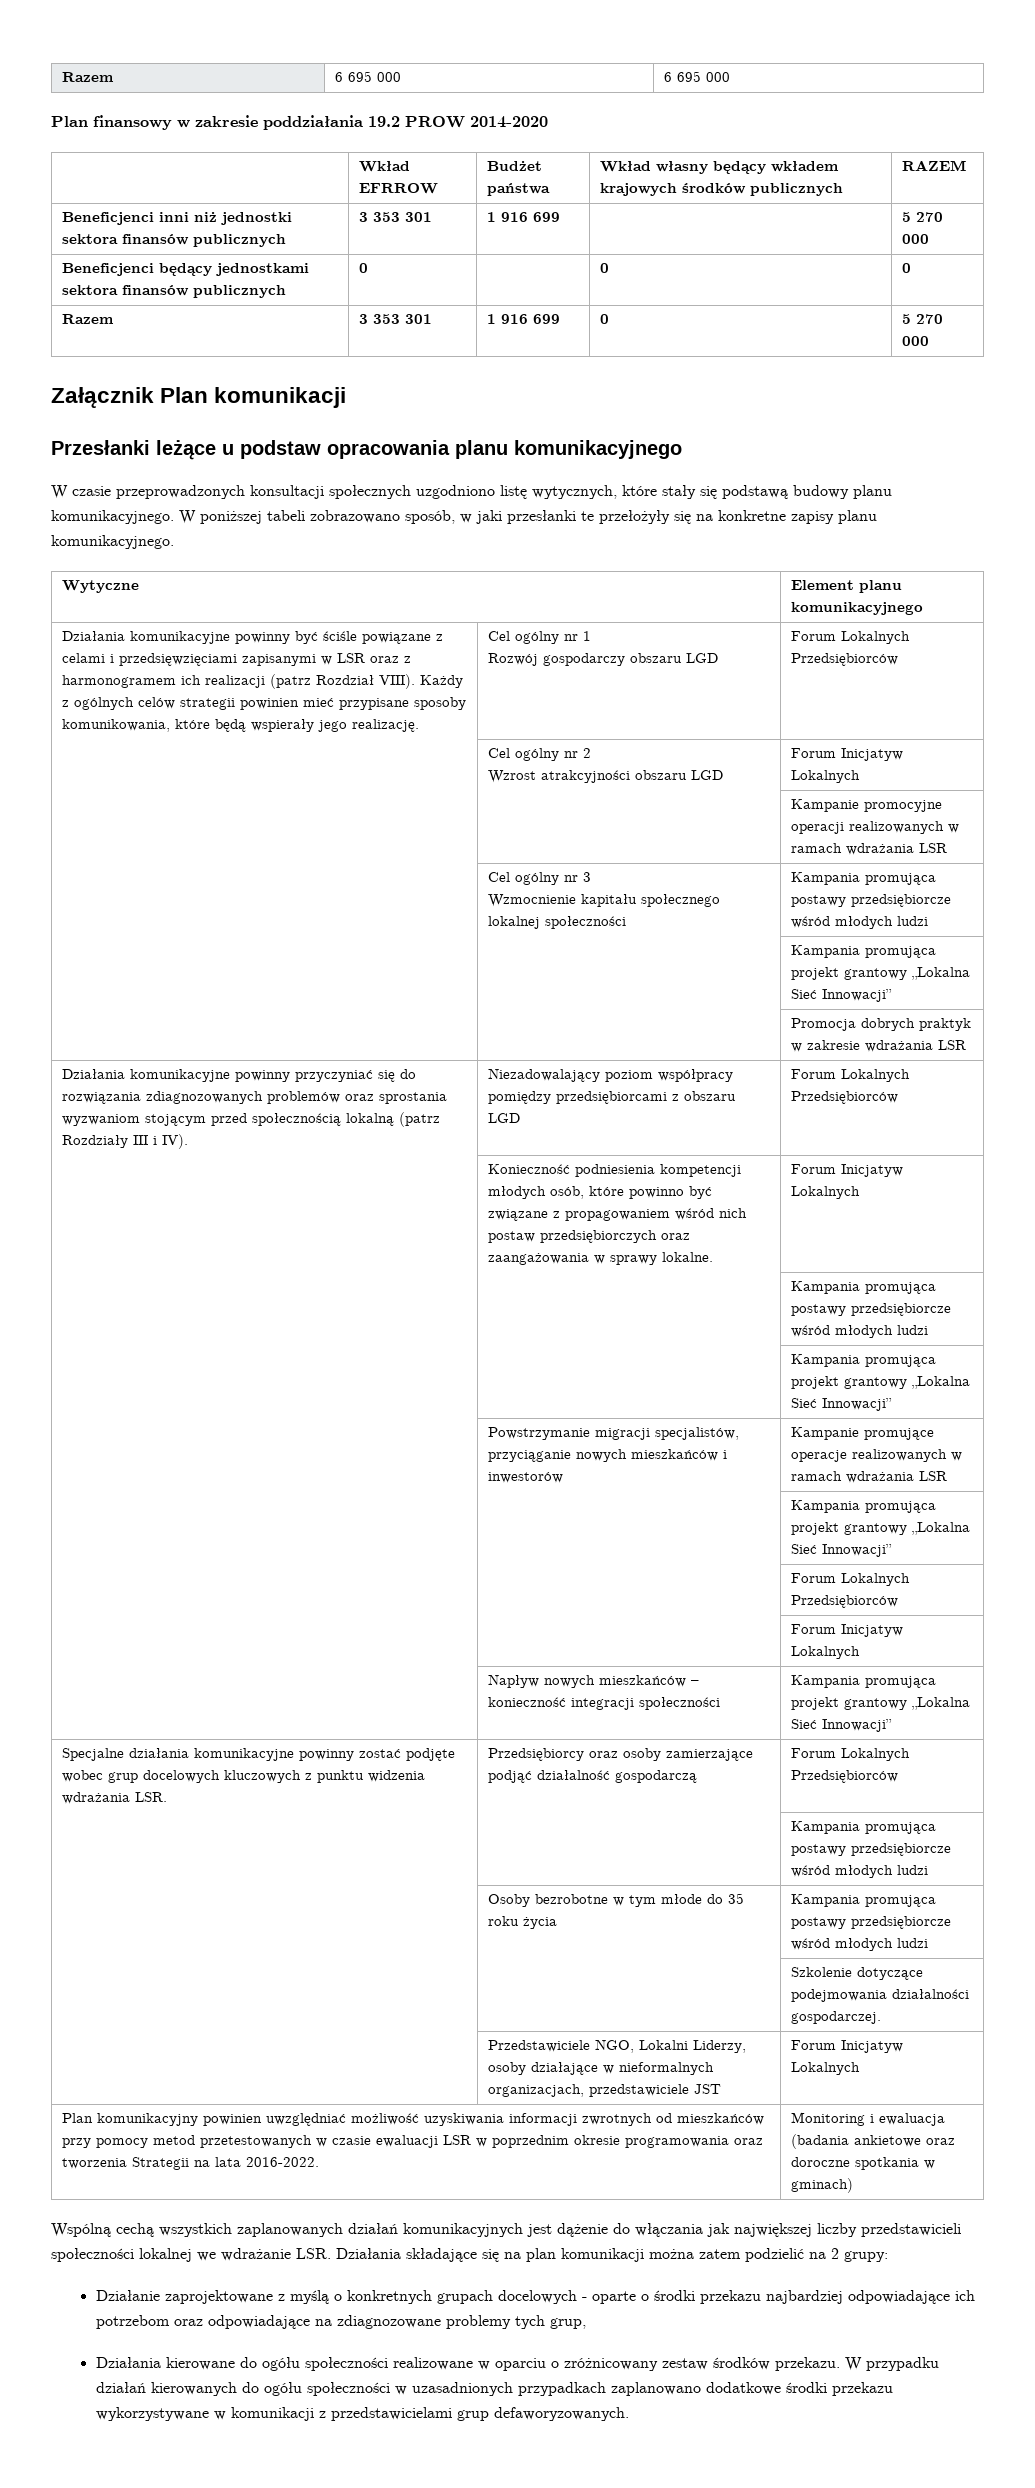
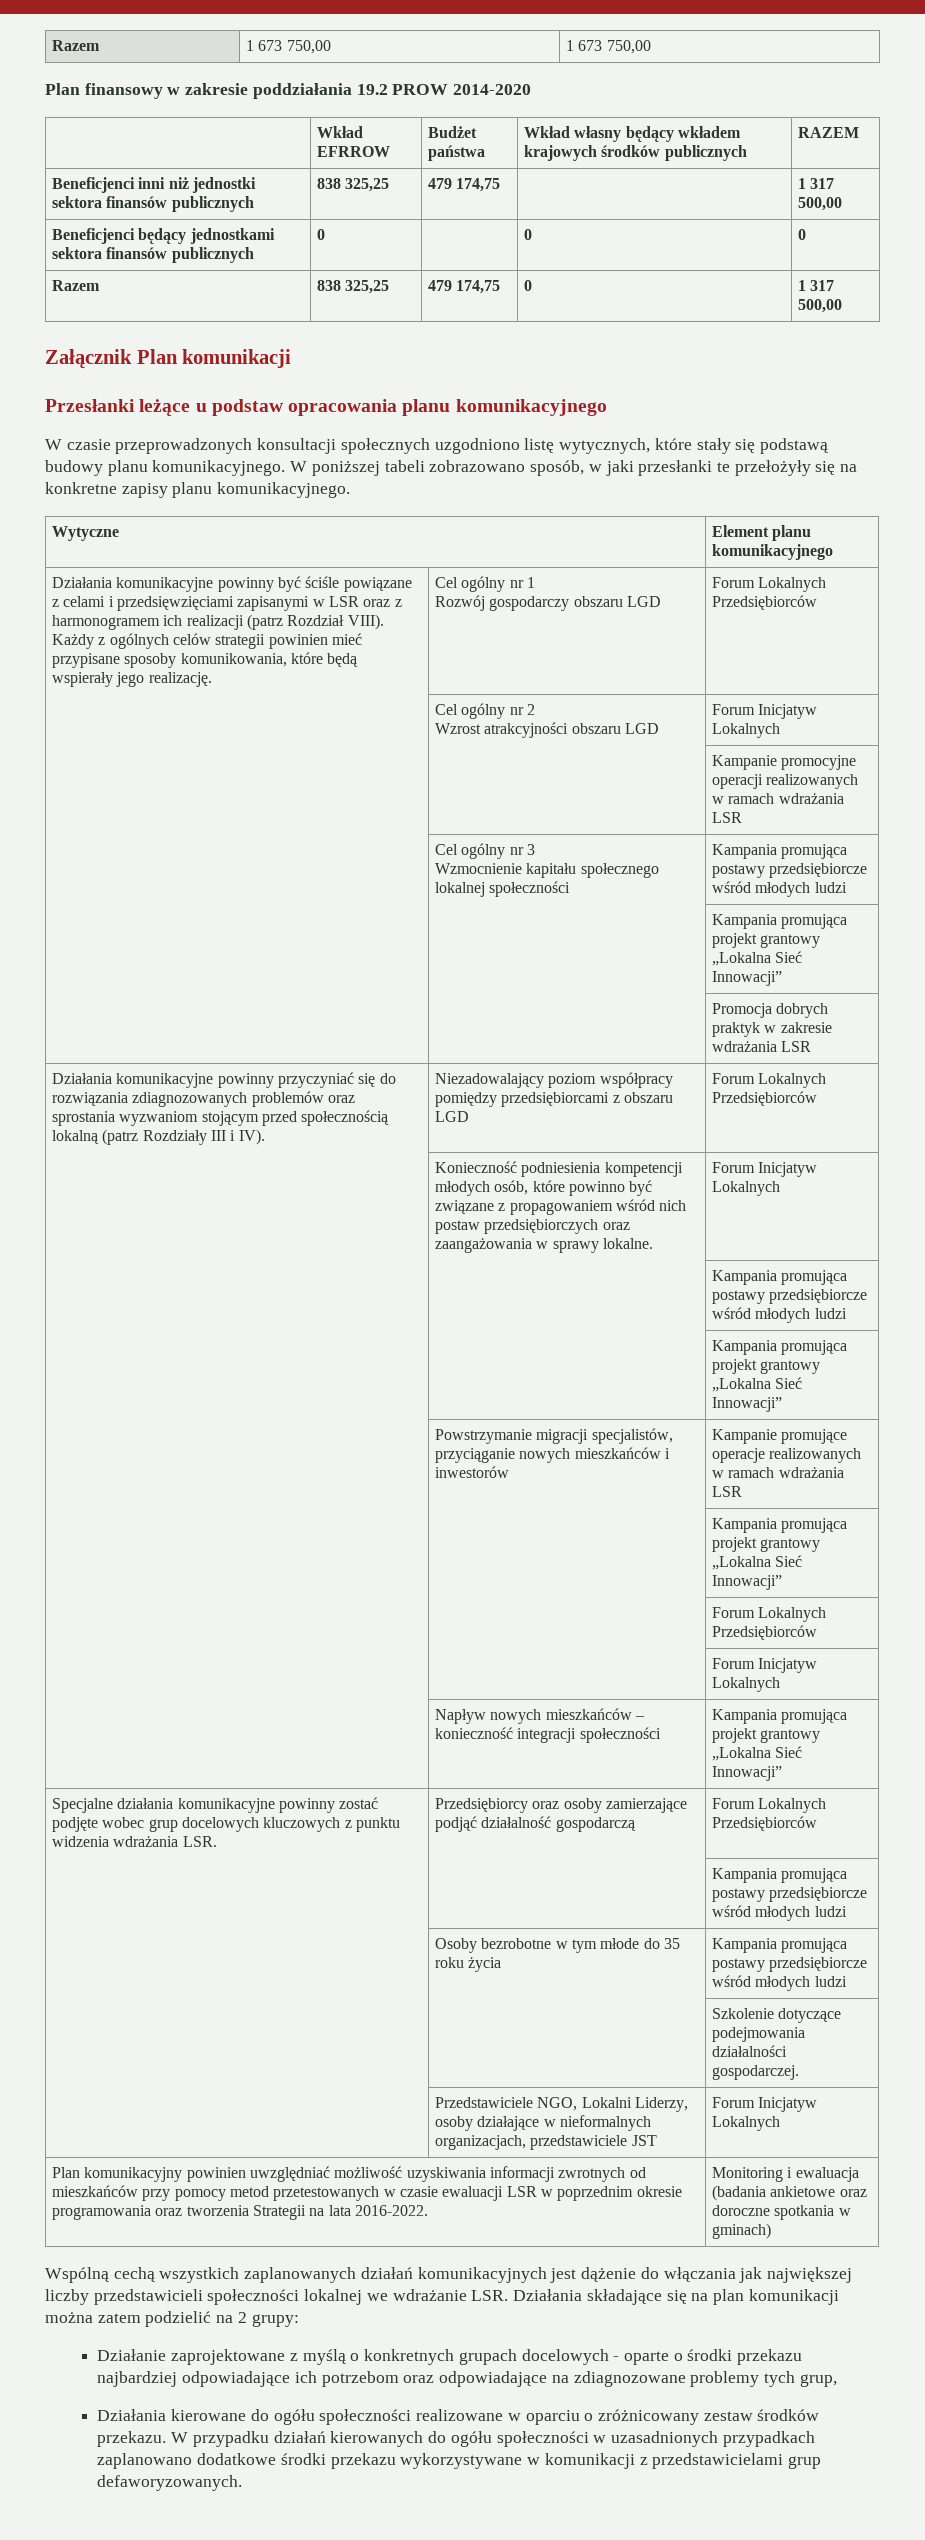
- Razem | 6 695 000 | 6 695 000
+ Razem | 1 673 750,00 | 1 673 750,00
- Beneficjenci inni niż jednostki sektora finansów publicznych | 3 353 301 | 1 916 699 | | 5 270 000
+ Beneficjenci inni niż jednostki sektora finansów publicznych | 838 325,25 | 479 174,75 | | 1 317 500,00
- Razem | 3 353 301 | 1 916 699 | 0 | 5 270 000
+ Razem | 838 325,25 | 479 174,75 | 0 | 1 317 500,00

